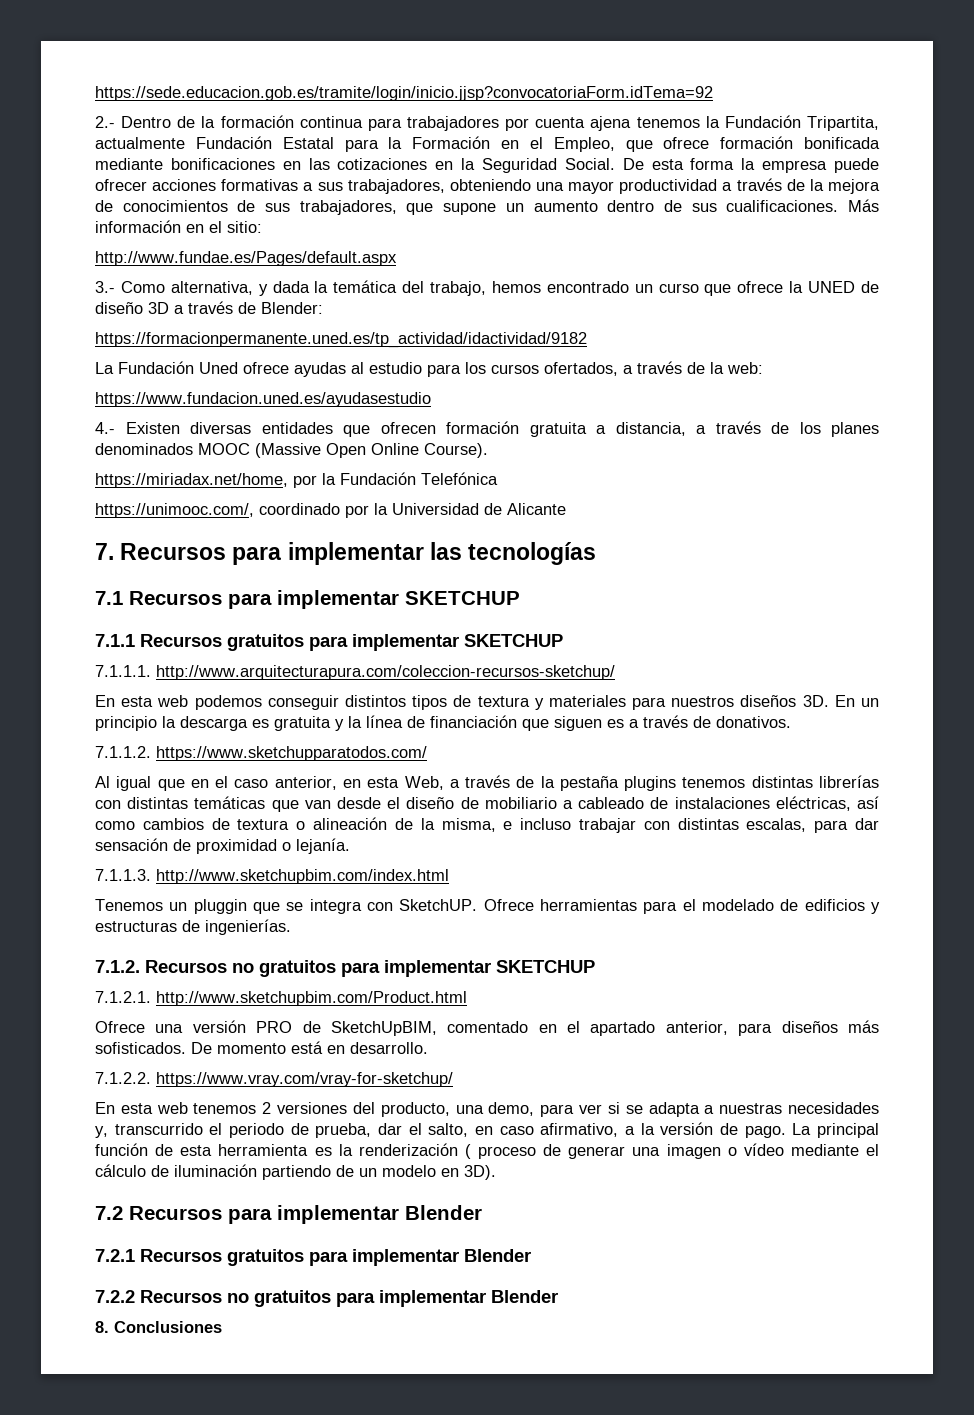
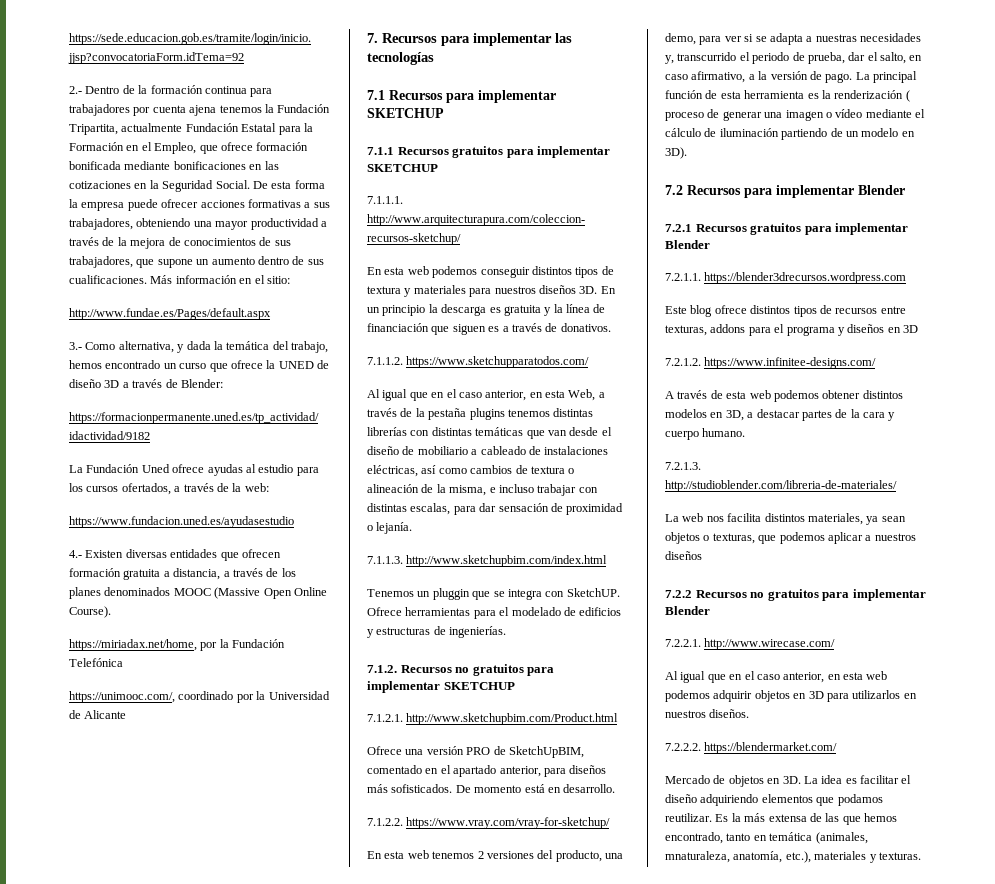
+ 7.2.1.1. https://blender3drecursos.wordpress.com
+ Este blog ofrece distintos tipos de recursos entre texturas, addons para el programa y diseños en 3D
+ 7.2.1.2. https://www.infinitee-designs.com/
+ A través de esta web podemos obtener distintos modelos en 3D, a destacar partes de la cara y cuerpo humano.
+ 7.2.1.3. http://studioblender.com/libreria-de-materiales/
+ La web nos facilita distintos materiales, ya sean objetos o texturas, que podemos aplicar a nuestros diseños
- 8. Conclusiones
+ 7.2.2.1. http://www.wirecase.com/
+ Al igual que en el caso anterior, en esta web podemos adquirir objetos en 3D para utilizarlos en nuestros diseños.
+ 7.2.2.2. https://blendermarket.com/
+ Mercado de objetos en 3D. La idea es facilitar el diseño adquiriendo elementos que podamos reutilizar. Es la más extensa de las que hemos encontrado, tanto en temática (animales, mnaturaleza, anatomía, etc.), materiales y texturas.

